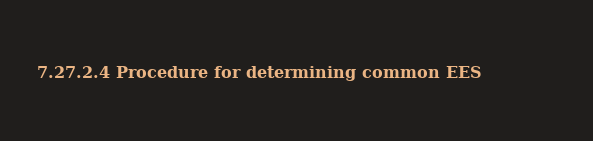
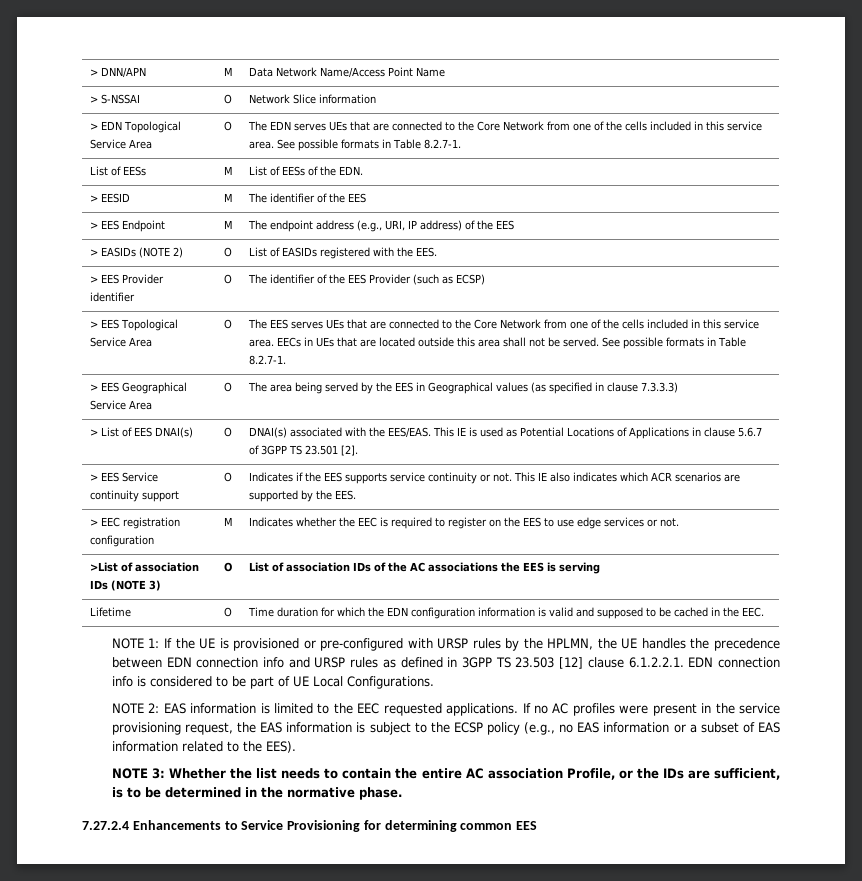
- 7.27.2.4 Procedure for determining common EES
+ > DNN/APN | M | Data Network Name/Access Point Name
+ > S-NSSAI | O | Network Slice information
+ > EDN Topological Service Area | O | The EDN serves UEs that are connected to the Core Network from one of the cells included in this service area. See possible formats in Table 8.2.7-1.
+ List of EESs | M | List of EESs of the EDN.
+ > EESID | M | The identifier of the EES
+ > EES Endpoint | M | The endpoint address (e.g., URI, IP address) of the EES
+ > EASIDs (NOTE 2) | O | List of EASIDs registered with the EES.
+ > EES Provider identifier | O | The identifier of the EES Provider (such as ECSP)
+ > EES Topological Service Area | O | The EES serves UEs that are connected to the Core Network from one of the cells included in this service area. EECs in UEs that are located outside this area shall not be served. See possible formats in Table 8.2.7-1.
+ > EES Geographical Service Area | O | The area being served by the EES in Geographical values (as specified in clause 7.3.3.3)
+ > List of EES DNAI(s) | O | DNAI(s) associated with the EES/EAS. This IE is used as Potential Locations of Applications in clause 5.6.7 of 3GPP TS 23.501 [2].
+ > EES Service continuity support | O | Indicates if the EES supports service continuity or not. This IE also indicates which ACR scenarios are supported by the EES.
+ > EEC registration configuration | M | Indicates whether the EEC is required to register on the EES to use edge services or not.
+ >List of association IDs (NOTE 3) | O | List of association IDs of the AC associations the EES is serving
+ Lifetime | O | Time duration for which the EDN configuration information is valid and supposed to be cached in the EEC.
+ NOTE 1: If the UE is provisioned or pre-configured with URSP rules by the HPLMN, the UE handles the precedence between EDN connection info and URSP rules as defined in 3GPP TS 23.503 [12] clause 6.1.2.2.1. EDN connection info is considered to be part of UE Local Configurations.
+ NOTE 2: EAS information is limited to the EEC requested applications. If no AC profiles were present in the service provisioning request, the EAS information is subject to the ECSP policy (e.g., no EAS information or a subset of EAS information related to the EES).
+ NOTE 3: Whether the list needs to contain the entire AC association Profile, or the IDs are sufficient, is to be determined in the normative phase.
+ 7.27.2.4 Enhancements to Service Provisioning for determining common EES

